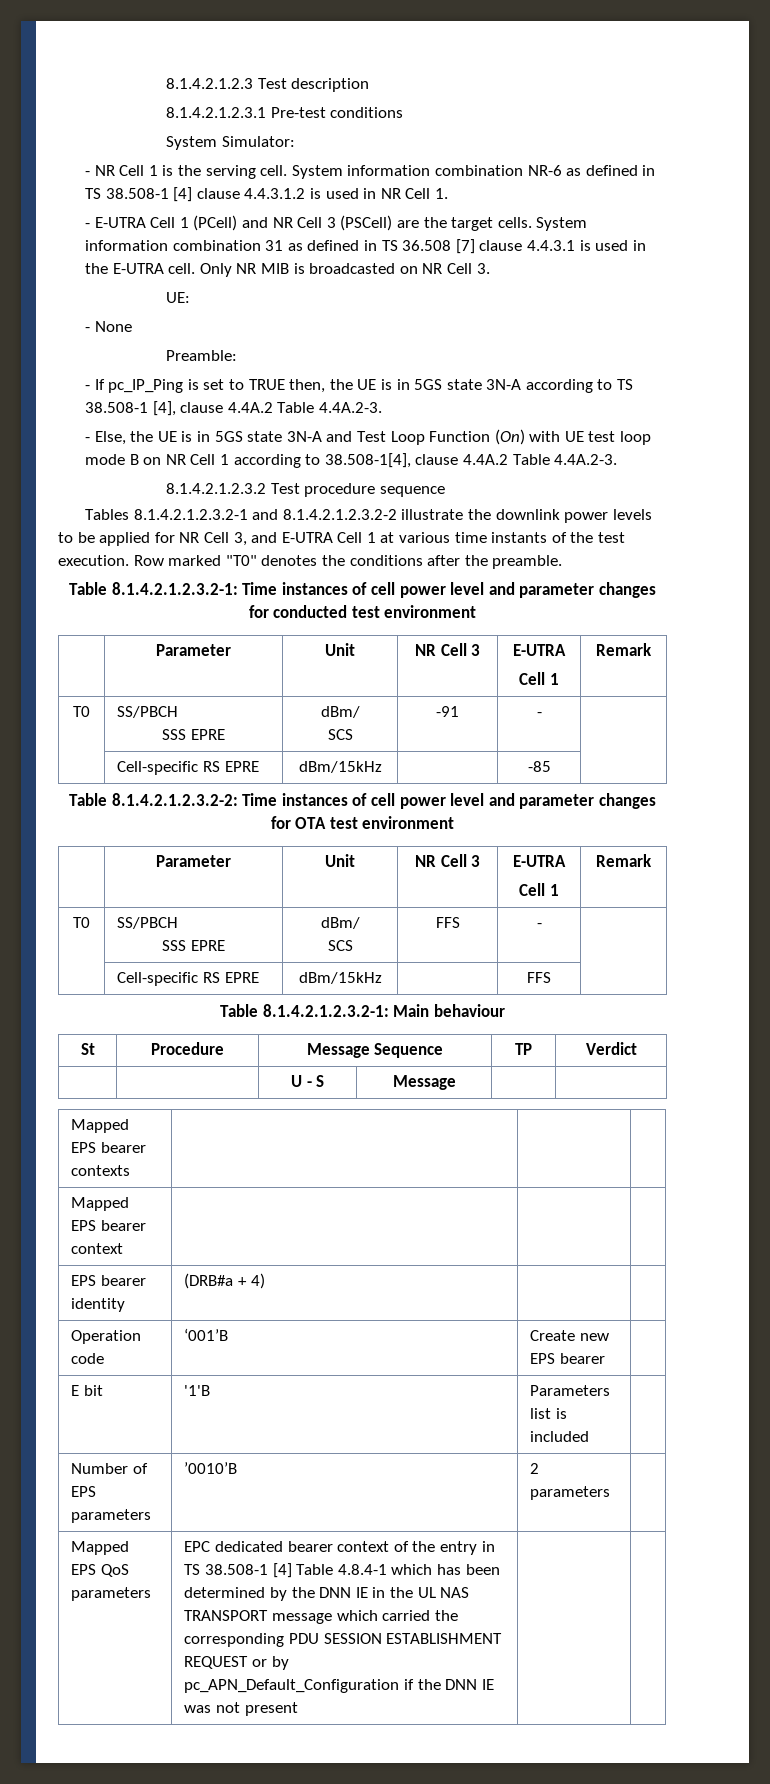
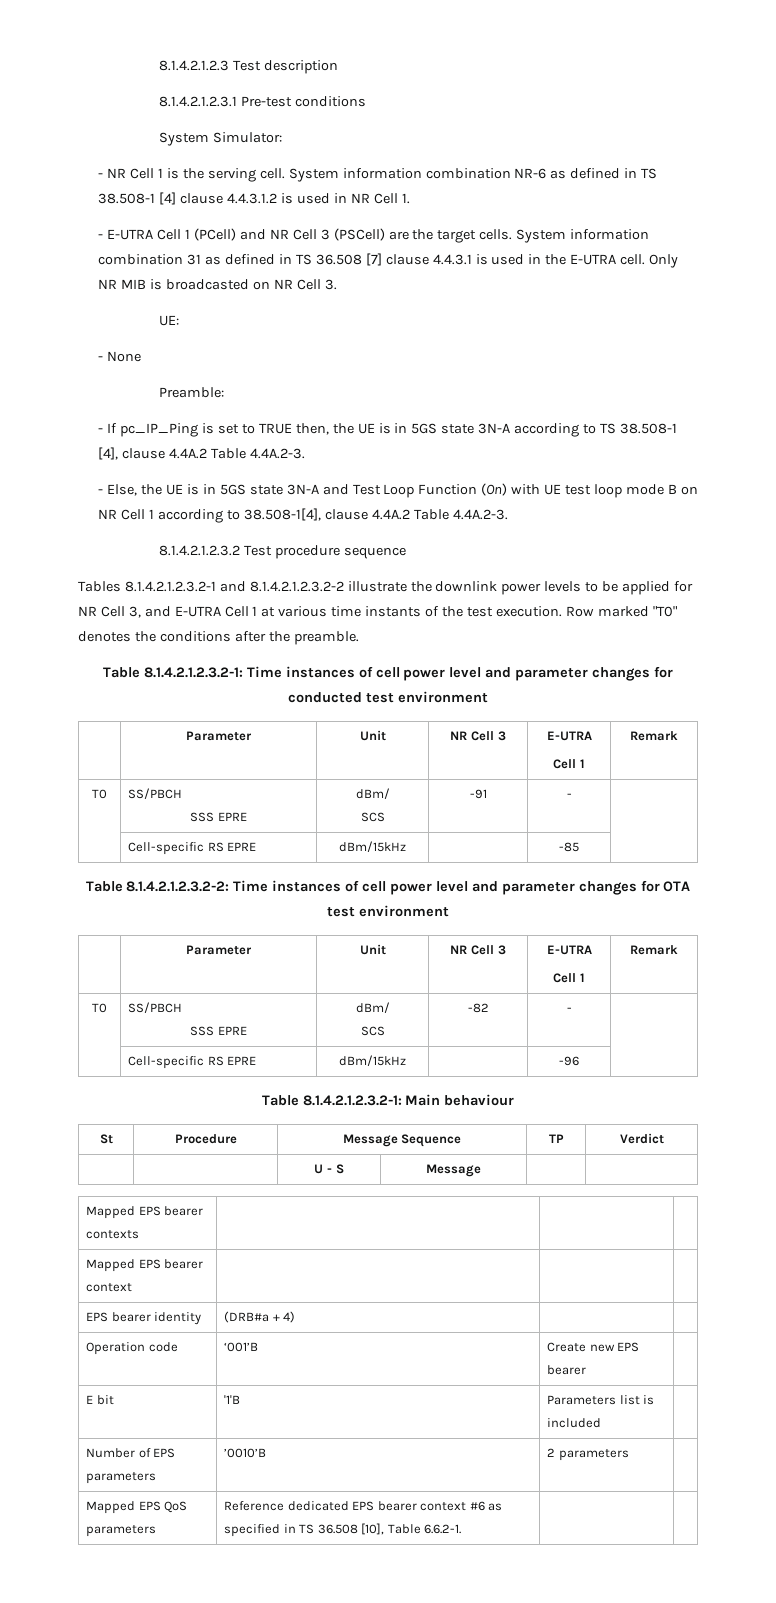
  Table 8.1.4.2.1.2.3.2-2: Time instances of cell power level and parameter changes for OTA test environment
  | Parameter | Unit | NR Cell 3 | E-UTRA
  Cell 1 | Remark
  T0 | SS/PBCH
  SSS EPRE | dBm/
- SCS | FFS | - |
- | Cell-specific RS EPRE | dBm/15kHz | | FFS |
+ SCS | -82 | - |
+ | Cell-specific RS EPRE | dBm/15kHz | | -96 |
- EPC dedicated bearer context of the entry in TS 38.508-1 [4] Table 4.8.4-1 which has been determined by the DNN IE in the UL NAS TRANSPORT message which carried the corresponding PDU SESSION ESTABLISHMENT REQUEST or by pc_APN_Default_Configuration if the DNN IE was not present
+ Reference dedicated EPS bearer context #6 as specified in TS 36.508 [10], Table 6.6.2-1.

